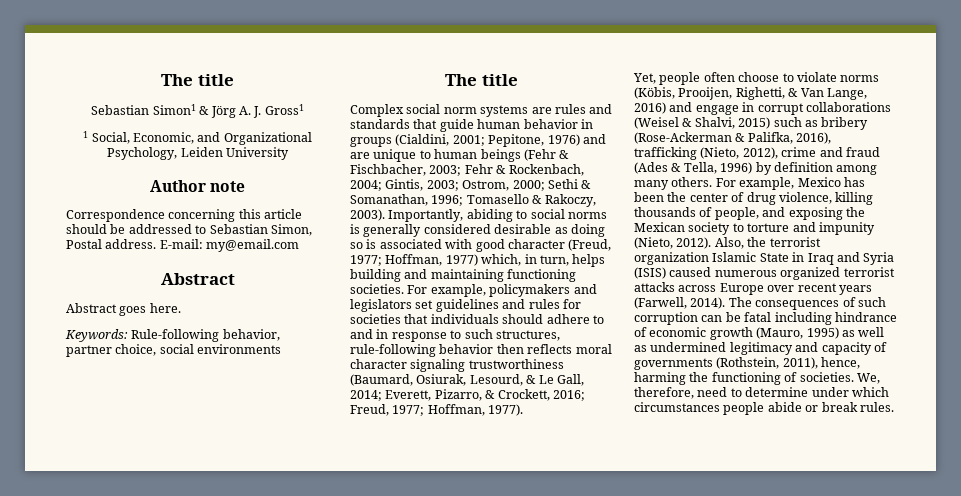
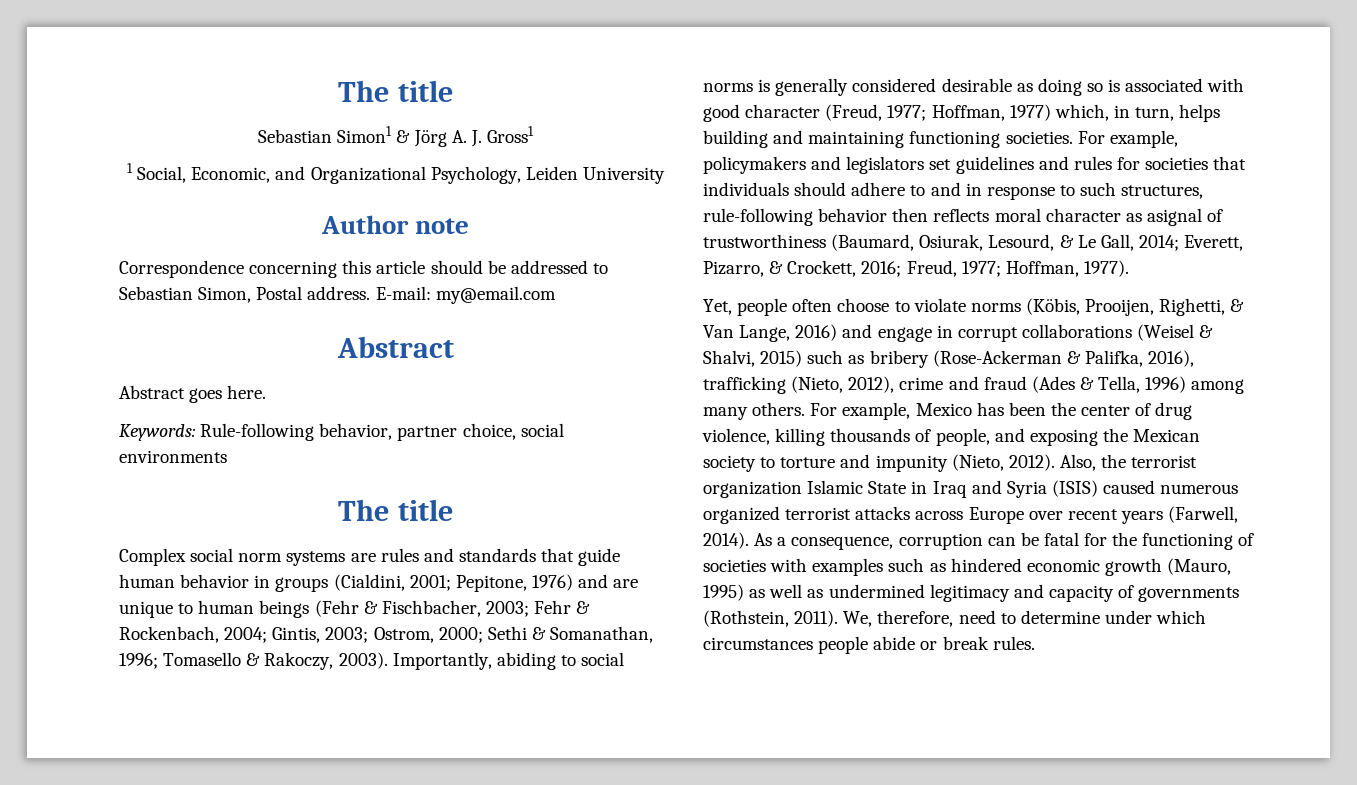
- For example, policymakers and legislators set guidelines and rules for societies that individuals should adhere to and in response to such structures, rule-following behavior then reflects moral character signaling trustworthiness (Baumard, Osiurak, Lesourd, & Le Gall, 2014; Everett, Pizarro, & Crockett, 2016; Freud, 1977; Hoffman, 1977).
+ For example, policymakers and legislators set guidelines and rules for societies that individuals should adhere to and in response to such structures, rule-following behavior then reflects moral character as asignal of trustworthiness (Baumard, Osiurak, Lesourd, & Le Gall, 2014; Everett, Pizarro, & Crockett, 2016; Freud, 1977; Hoffman, 1977).
- Yet, people often choose to violate norms (Köbis, Prooijen, Righetti, & Van Lange, 2016) and engage in corrupt collaborations (Weisel & Shalvi, 2015) such as bribery (Rose-Ackerman & Palifka, 2016), trafficking (Nieto, 2012), crime and fraud (Ades & Tella, 1996) by definition among many others.
+ Yet, people often choose to violate norms (Köbis, Prooijen, Righetti, & Van Lange, 2016) and engage in corrupt collaborations (Weisel & Shalvi, 2015) such as bribery (Rose-Ackerman & Palifka, 2016), trafficking (Nieto, 2012), crime and fraud (Ades & Tella, 1996) among many others.
- The consequences of such corruption can be fatal including hindrance of economic growth (Mauro, 1995) as well as undermined legitimacy and capacity of governments (Rothstein, 2011), hence, harming the functioning of societies.
+ As a consequence, corruption can be fatal for the functioning of societies with examples such as hindered economic growth (Mauro, 1995) as well as undermined legitimacy and capacity of governments (Rothstein, 2011).

